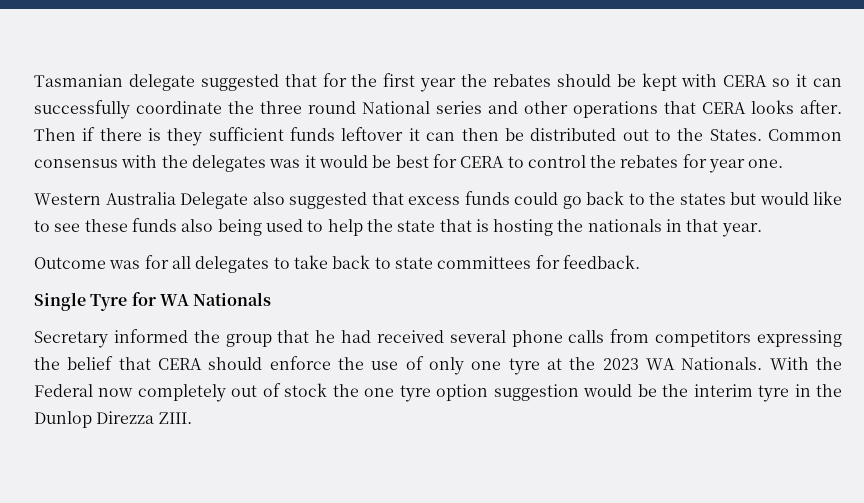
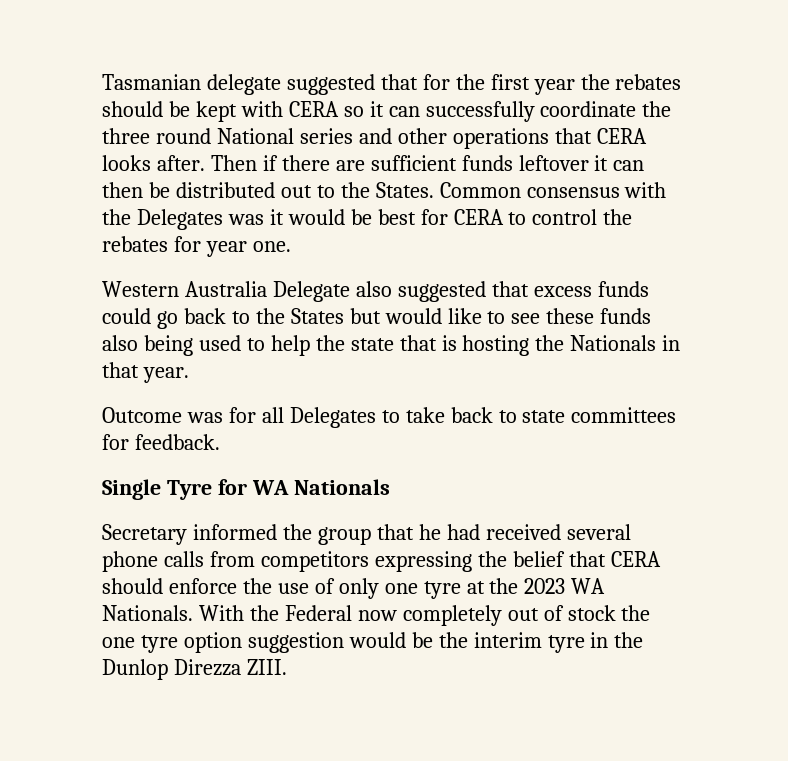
- Then if there is they sufficient funds leftover it can then be distributed out to the States.
+ Then if there are sufficient funds leftover it can then be distributed out to the States.
- Common consensus with the delegates was it would be best for CERA to control the rebates for year one.
+ Common consensus with the Delegates was it would be best for CERA to control the rebates for year one.
- Western Australia Delegate also suggested that excess funds could go back to the states but would like to see these funds also being used to help the state that is hosting the nationals in that year.
+ Western Australia Delegate also suggested that excess funds could go back to the States but would like to see these funds also being used to help the state that is hosting the Nationals in that year.
- Outcome was for all delegates to take back to state committees for feedback.
+ Outcome was for all Delegates to take back to state committees for feedback.

